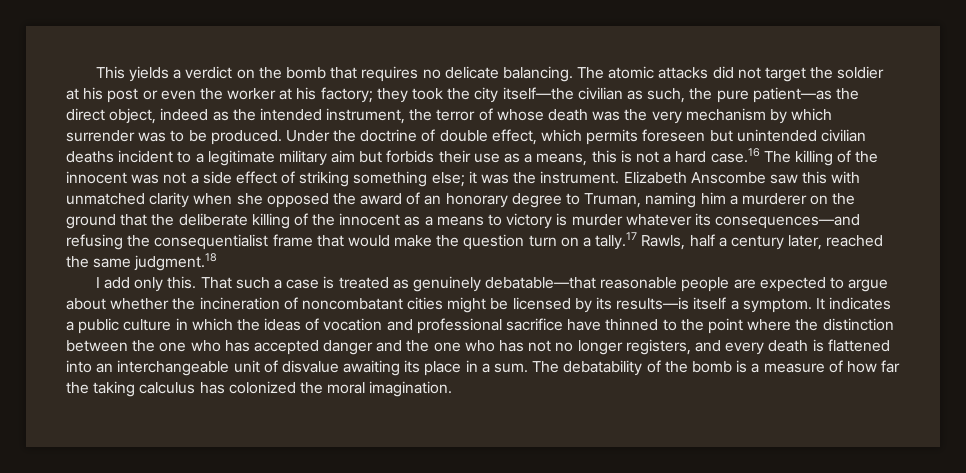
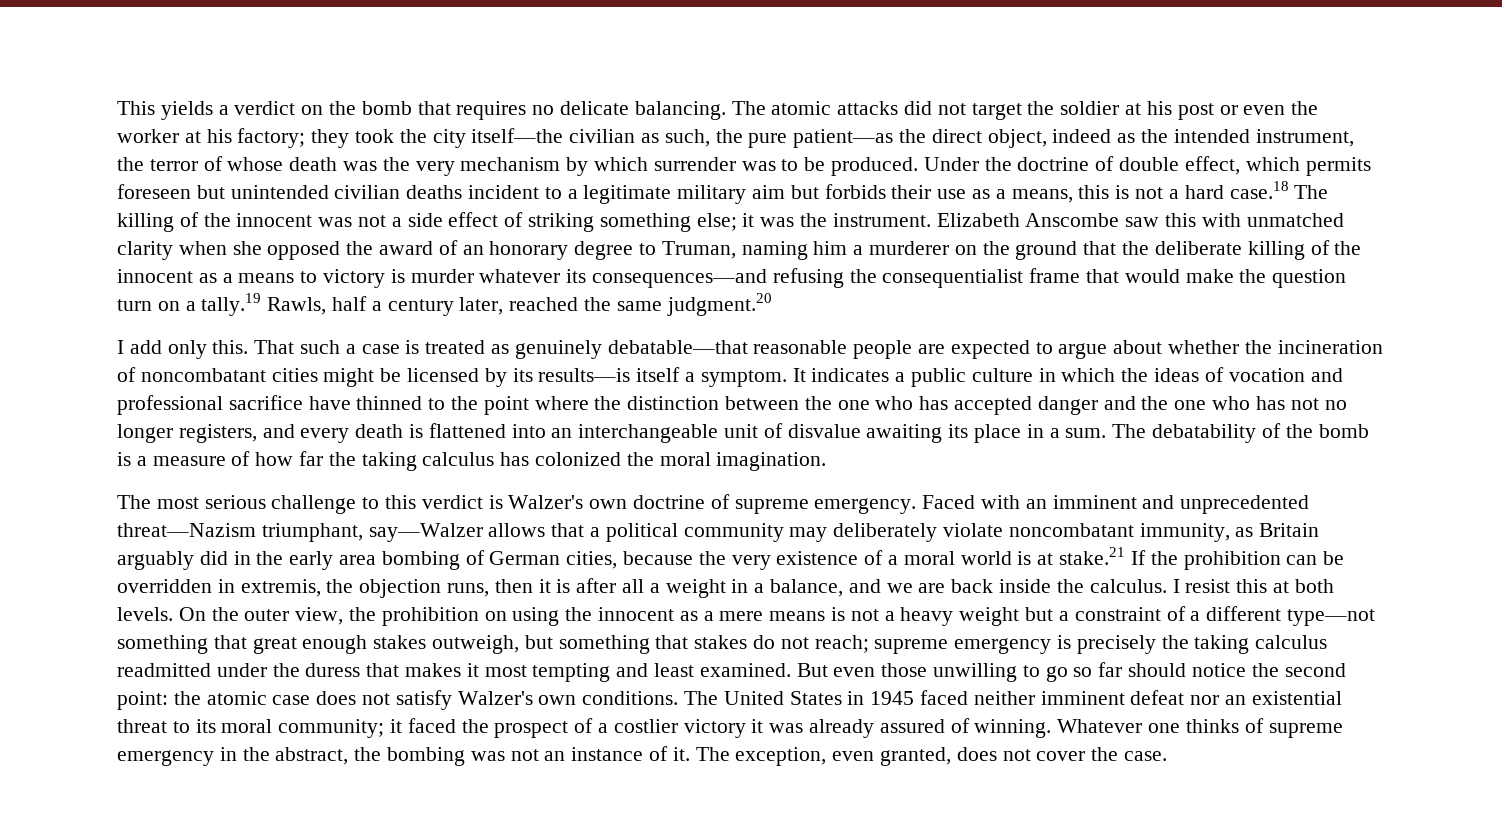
- Under the doctrine of double effect, which permits foreseen but unintended civilian deaths incident to a legitimate military aim but forbids their use as a means, this is not a hard case.16 The killing of the innocent was not a side effect of striking something else; it was the instrument.
+ Under the doctrine of double effect, which permits foreseen but unintended civilian deaths incident to a legitimate military aim but forbids their use as a means, this is not a hard case.18 The killing of the innocent was not a side effect of striking something else; it was the instrument.
- Elizabeth Anscombe saw this with unmatched clarity when she opposed the award of an honorary degree to Truman, naming him a murderer on the ground that the deliberate killing of the innocent as a means to victory is murder whatever its consequences—and refusing the consequentialist frame that would make the question turn on a tally.17 Rawls, half a century later, reached the same judgment.18
+ Elizabeth Anscombe saw this with unmatched clarity when she opposed the award of an honorary degree to Truman, naming him a murderer on the ground that the deliberate killing of the innocent as a means to victory is murder whatever its consequences—and refusing the consequentialist frame that would make the question turn on a tally.19 Rawls, half a century later, reached the same judgment.20
+ The most serious challenge to this verdict is Walzer's own doctrine of supreme emergency. Faced with an imminent and unprecedented threat—Nazism triumphant, say—Walzer allows that a political community may deliberately violate noncombatant immunity, as Britain arguably did in the early area bombing of German cities, because the very existence of a moral world is at stake.21 If the prohibition can be overridden in extremis, the objection runs, then it is after all a weight in a balance, and we are back inside the calculus. I resist this at both levels. On the outer view, the prohibition on using the innocent as a mere means is not a heavy weight but a constraint of a different type—not something that great enough stakes outweigh, but something that stakes do not reach; supreme emergency is precisely the taking calculus readmitted under the duress that makes it most tempting and least examined. But even those unwilling to go so far should notice the second point: the atomic case does not satisfy Walzer's own conditions. The United States in 1945 faced neither imminent defeat nor an existential threat to its moral community; it faced the prospect of a costlier victory it was already assured of winning. Whatever one thinks of supreme emergency in the abstract, the bombing was not an instance of it. The exception, even granted, does not cover the case.

